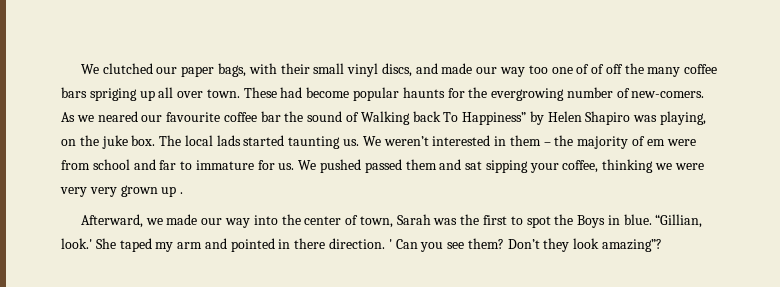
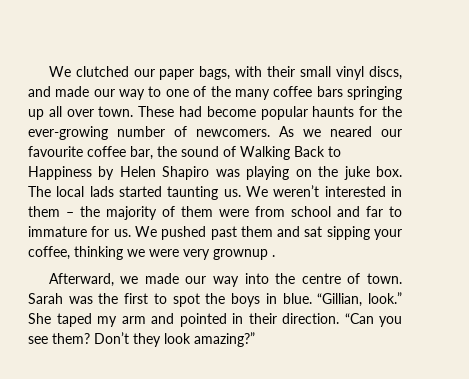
- We clutched our paper bags, with their small vinyl discs, and made our way too one of of off the many coffee bars spriging up all over town.
+ We clutched our paper bags, with their small vinyl discs, and made our way to one of the many coffee bars springing up all over town.
- These had become popular haunts for the evergrowing number of new-comers.
+ These had become popular haunts for the ever-growing number of newcomers.
- As we neared our favourite coffee bar the sound of Walking back To Happiness” by Helen Shapiro was playing, on the juke box.
+ As we neared our favourite coffee bar, the sound of Walking Back to Happiness by Helen Shapiro was playing on the juke box.
- We weren’t interested in them – the majority of em were from school and far to immature for us.
+ We weren’t interested in them – the majority of them were from school and far to immature for us.
- We pushed passed them and sat sipping your coffee, thinking we were very very grown up .
+ We pushed past them and sat sipping your coffee, thinking we were very grownup .
- Afterward, we made our way into the center of town, Sarah was the first to spot the Boys in blue.
+ Afterward, we made our way into the centre of town. Sarah was the first to spot the boys in blue.
- “Gillian, look.'
+ “Gillian, look.”
- She taped my arm and pointed in there direction. ' Can you see them?
+ She taped my arm and pointed in their direction. “Can you see them?
- Don’t they look amazing”?
+ Don’t they look amazing?”

